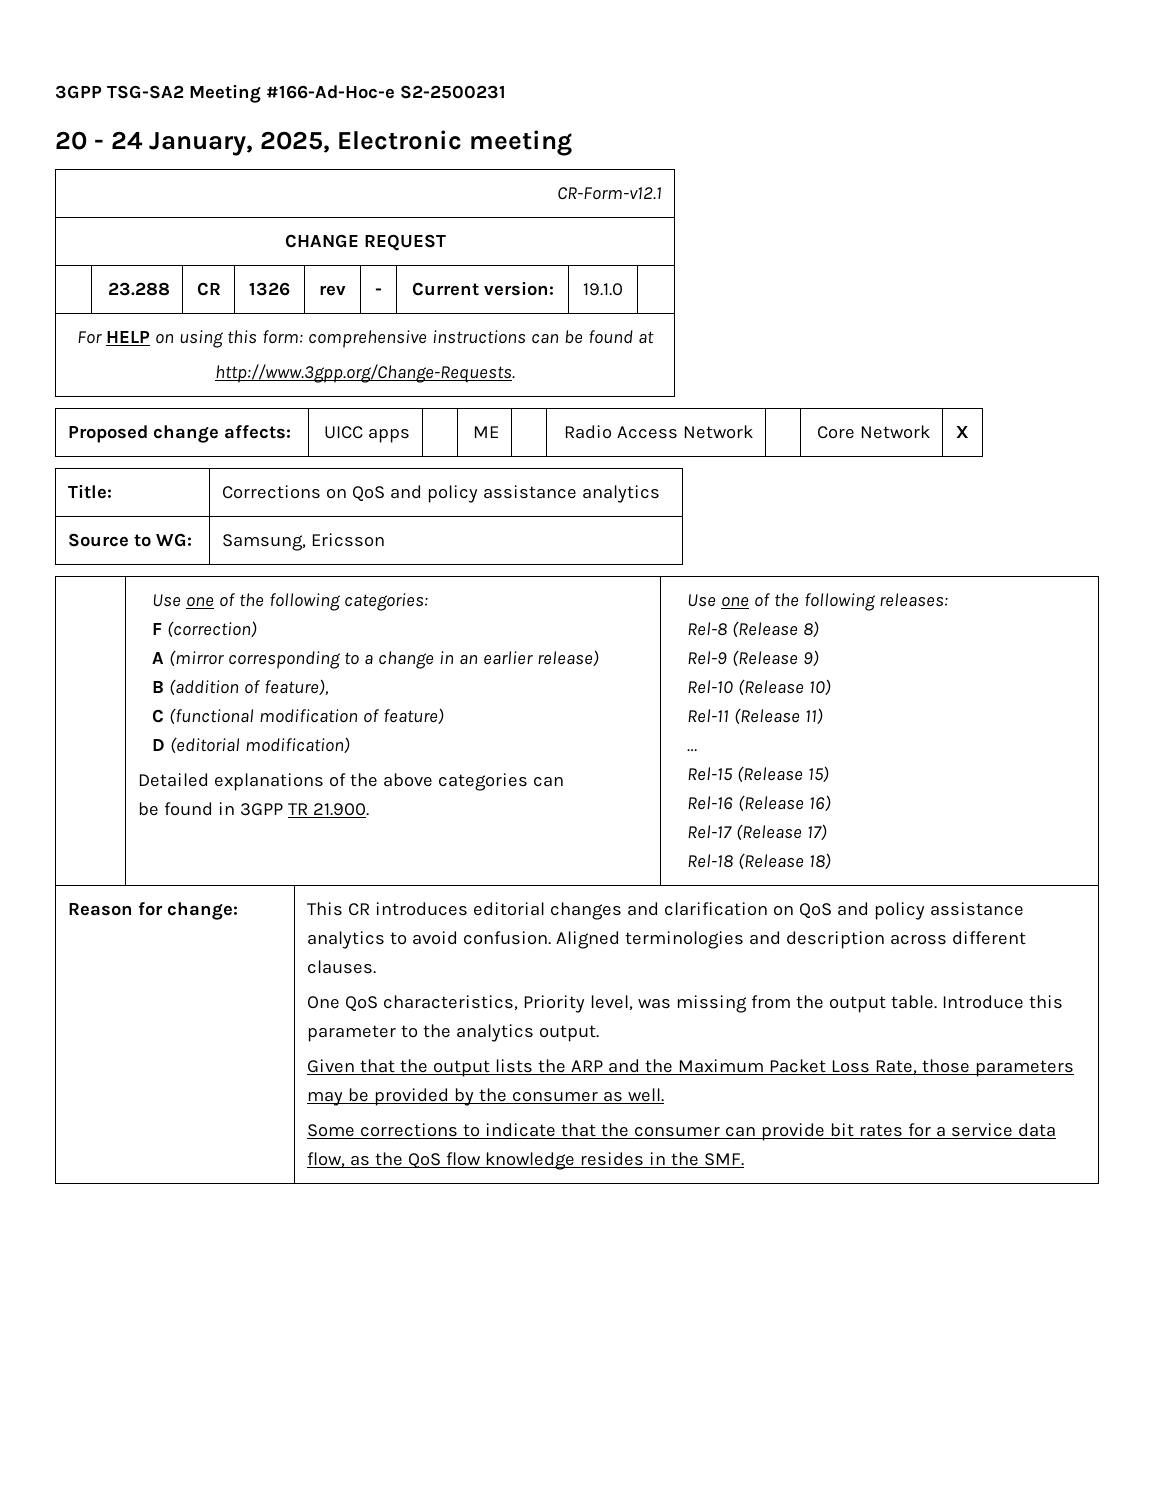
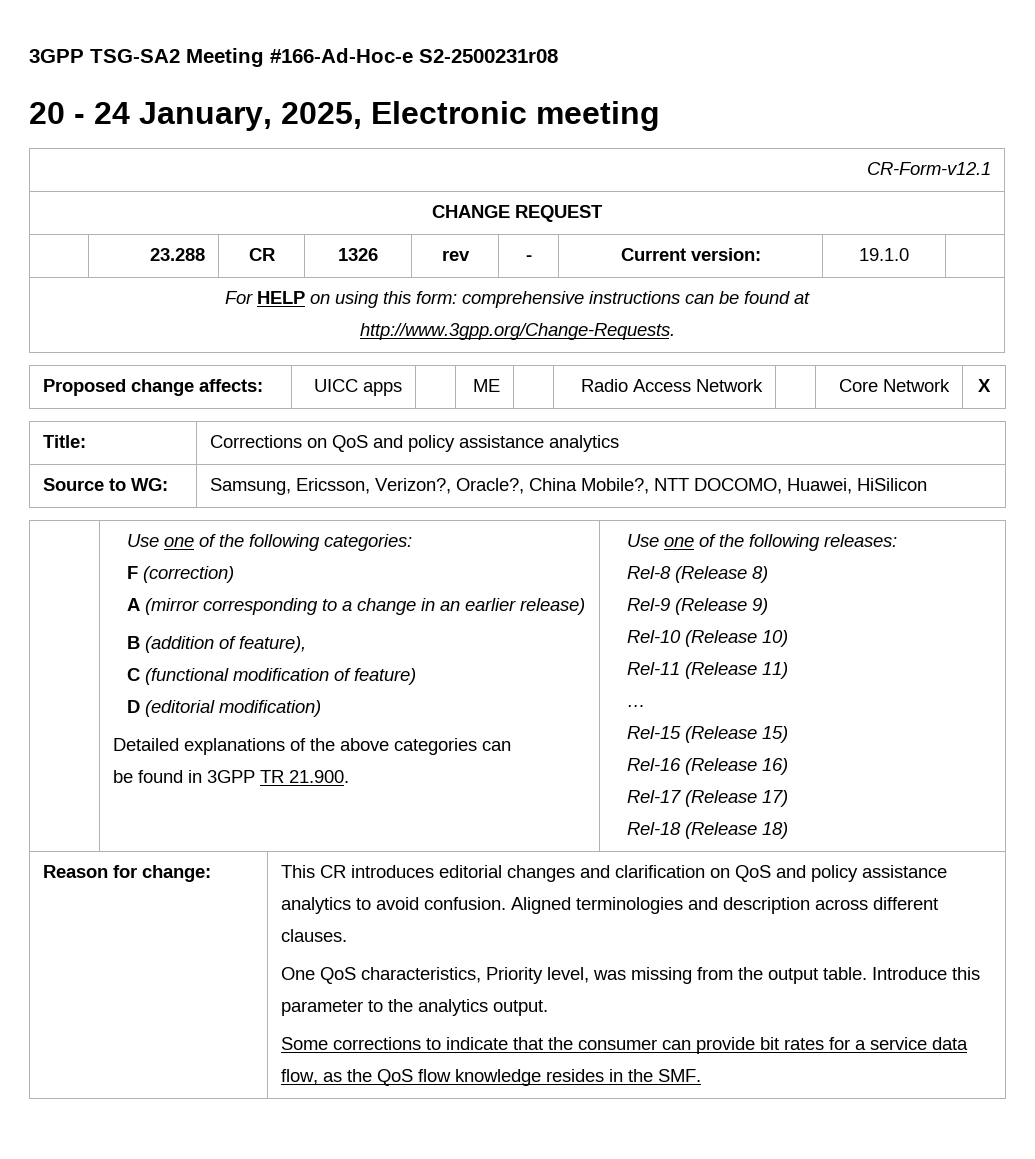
- 3GPP TSG-SA2 Meeting #166-Ad-Hoc-e S2-2500231
+ 3GPP TSG-SA2 Meeting #166-Ad-Hoc-e S2-2500231r08
- Source to WG: | Samsung, Ericsson
+ Source to WG: | Samsung, Ericsson, Verizon?, Oracle?, China Mobile?, NTT DOCOMO, Huawei, HiSilicon
- Given that the output lists the ARP and the Maximum Packet Loss Rate, those parameters may be provided by the consumer as well.

